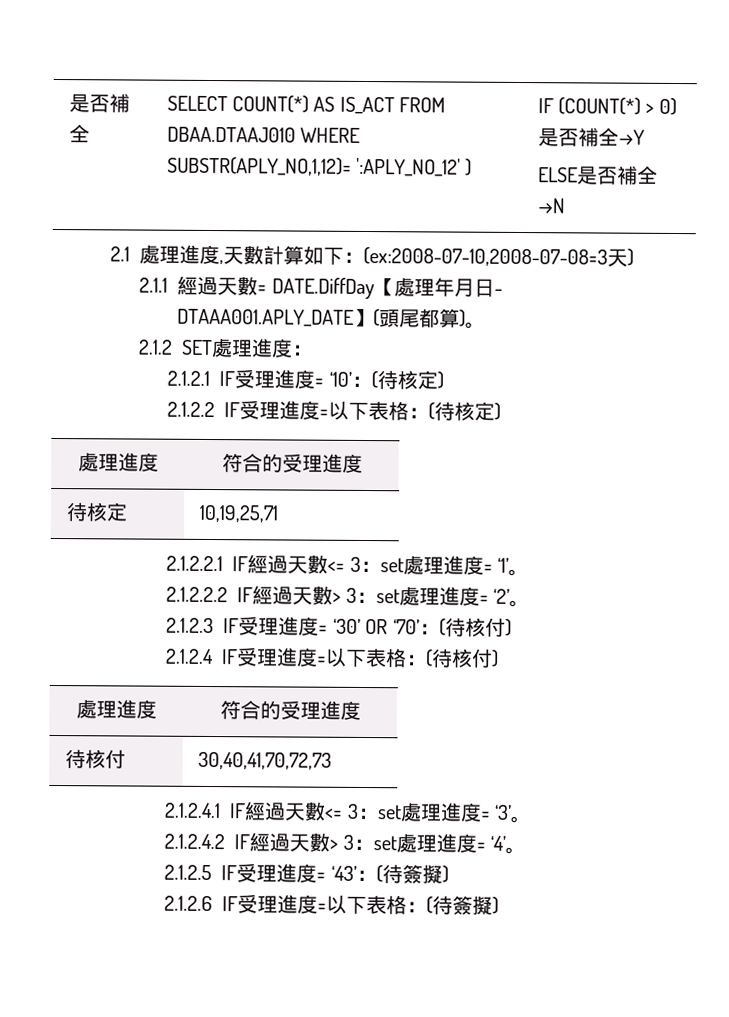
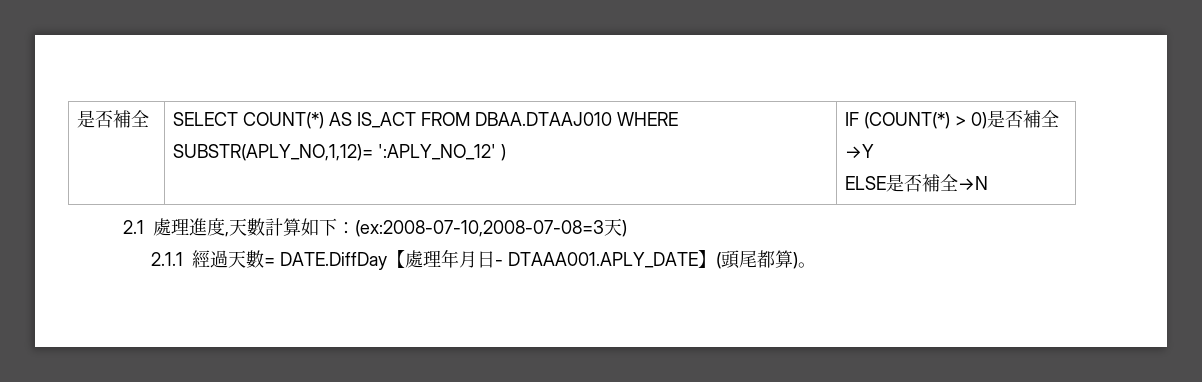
- 2.1.2 SET處理進度：
- 2.1.2.1 IF受理進度= ‘10’：(待核定)
- 2.1.2.2 IF受理進度=以下表格：(待核定)
- 處理進度 | 符合的受理進度
- 待核定 | 10,19,25,71
- 2.1.2.2.1 IF經過天數<= 3：set處理進度= ‘1’。
- 2.1.2.2.2 IF經過天數> 3：set處理進度= ‘2’。
- 2.1.2.3 IF受理進度= ‘30’ OR ‘70’：(待核付)
- 2.1.2.4 IF受理進度=以下表格：(待核付)
- 處理進度 | 符合的受理進度
- 待核付 | 30,40,41,70,72,73
- 2.1.2.4.1 IF經過天數<= 3：set處理進度= ‘3’。
- 2.1.2.4.2 IF經過天數> 3：set處理進度= ‘4’。
- 2.1.2.5 IF受理進度= ‘43’：(待簽擬)
- 2.1.2.6 IF受理進度=以下表格：(待簽擬)

